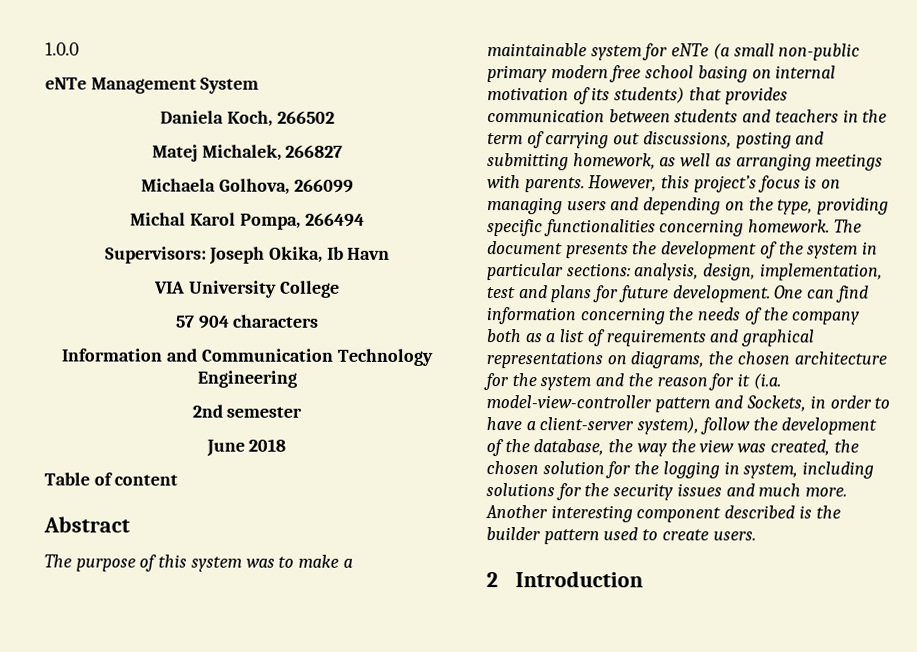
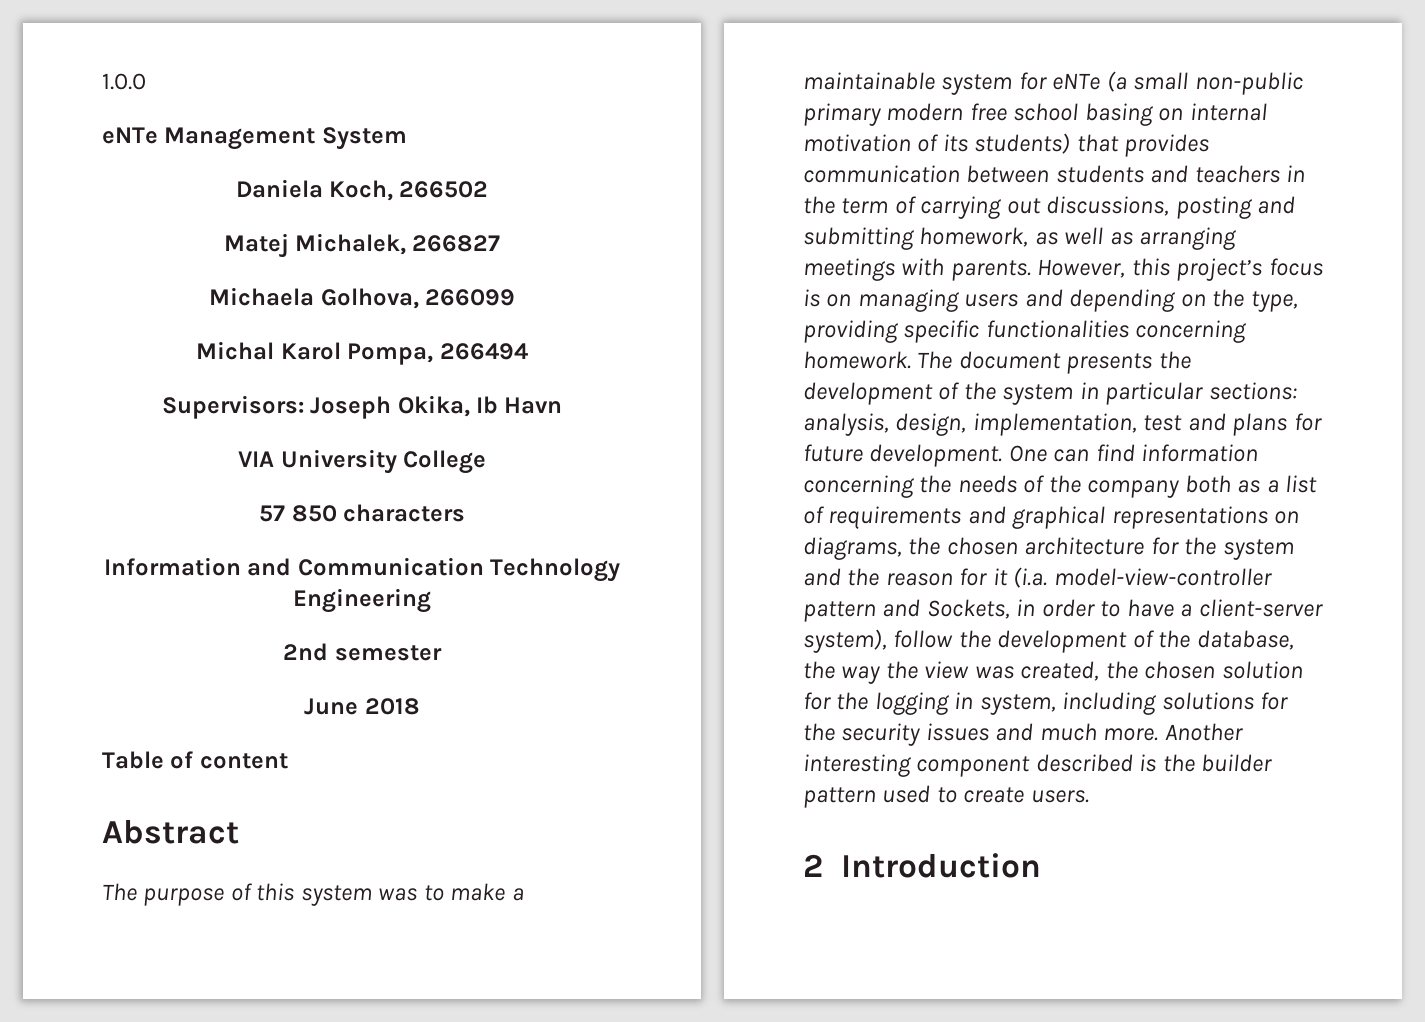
- 57 904 characters
+ 57 850 characters

